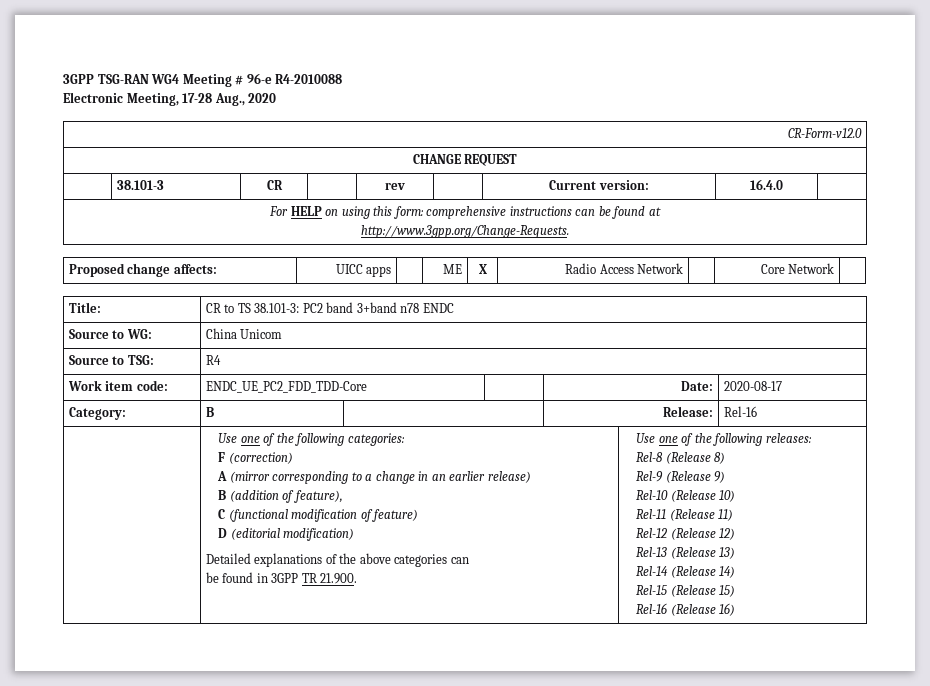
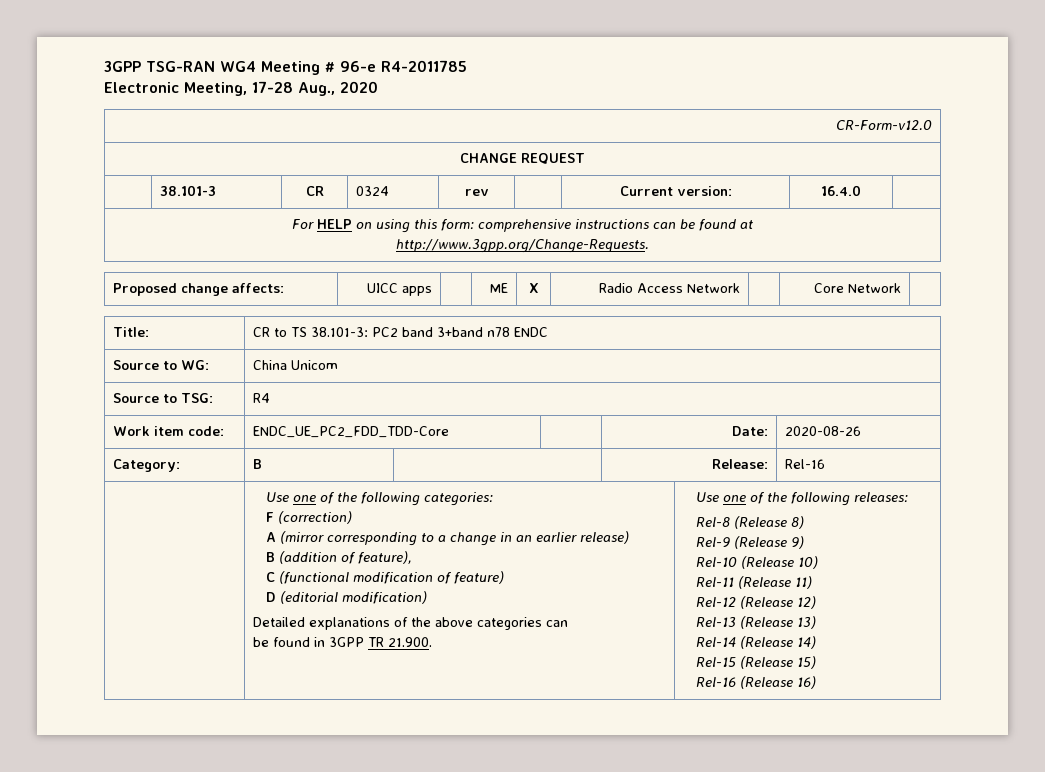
- 3GPP TSG-RAN WG4 Meeting # 96-e R4-2010088
+ 3GPP TSG-RAN WG4 Meeting # 96-e R4-2011785
- | 38.101-3 | CR | | rev | | Current version: | 16.4.0 |
+ | 38.101-3 | CR | 0324 | rev | | Current version: | 16.4.0 |
- Work item code: | ENDC_UE_PC2_FDD_TDD-Core | | Date: | 2020-08-17
+ Work item code: | ENDC_UE_PC2_FDD_TDD-Core | | Date: | 2020-08-26

